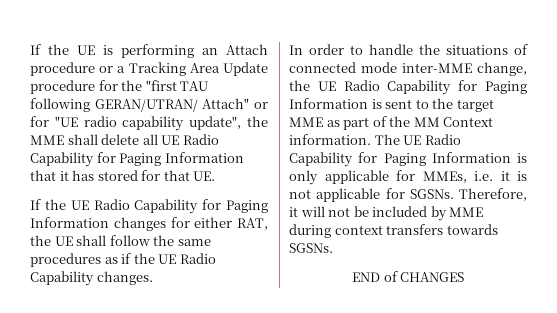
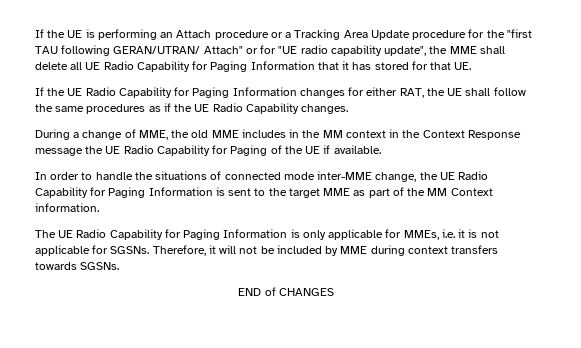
+ During a change of MME, the old MME includes in the MM context in the Context Response message the UE Radio Capability for Paging of the UE if available.
- In order to handle the situations of connected mode inter-MME change, the UE Radio Capability for Paging Information is sent to the target MME as part of the MM Context information. The UE Radio Capability for Paging Information is only applicable for MMEs, i.e. it is not applicable for SGSNs.
+ In order to handle the situations of connected mode inter-MME change, the UE Radio Capability for Paging Information is sent to the target MME as part of the MM Context information.
+ The UE Radio Capability for Paging Information is only applicable for MMEs, i.e. it is not applicable for SGSNs.

